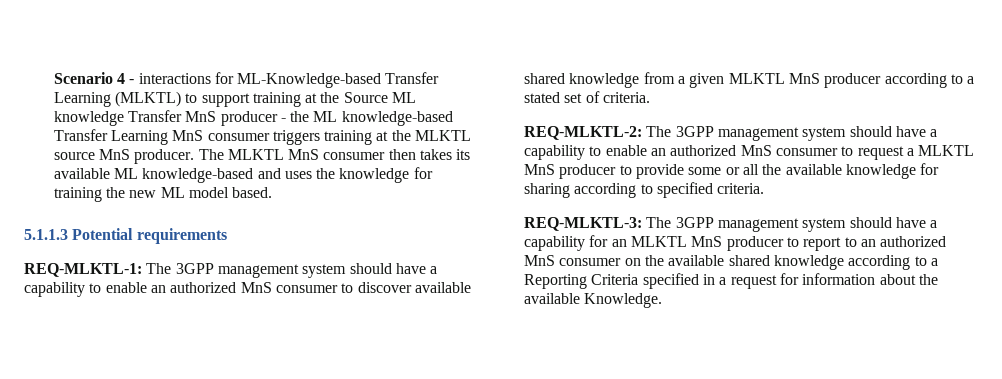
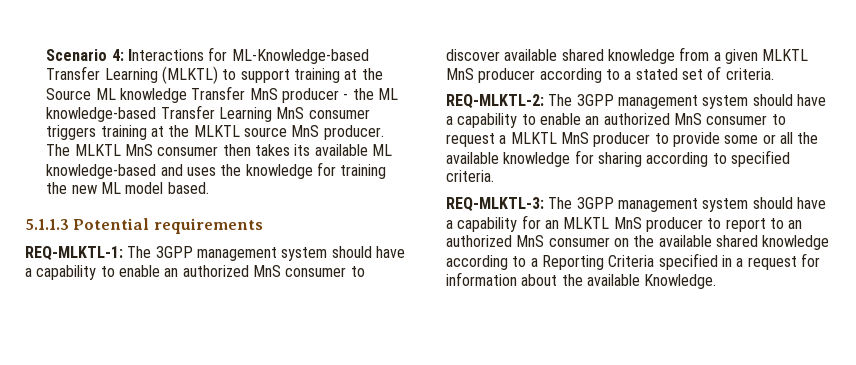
- Scenario 4 - interactions for ML-Knowledge-based Transfer Learning (MLKTL) to support training at the Source ML knowledge Transfer MnS producer - the ML knowledge-based Transfer Learning MnS consumer triggers training at the MLKTL source MnS producer.
+ Scenario 4: Interactions for ML-Knowledge-based Transfer Learning (MLKTL) to support training at the Source ML knowledge Transfer MnS producer - the ML knowledge-based Transfer Learning MnS consumer triggers training at the MLKTL source MnS producer.

